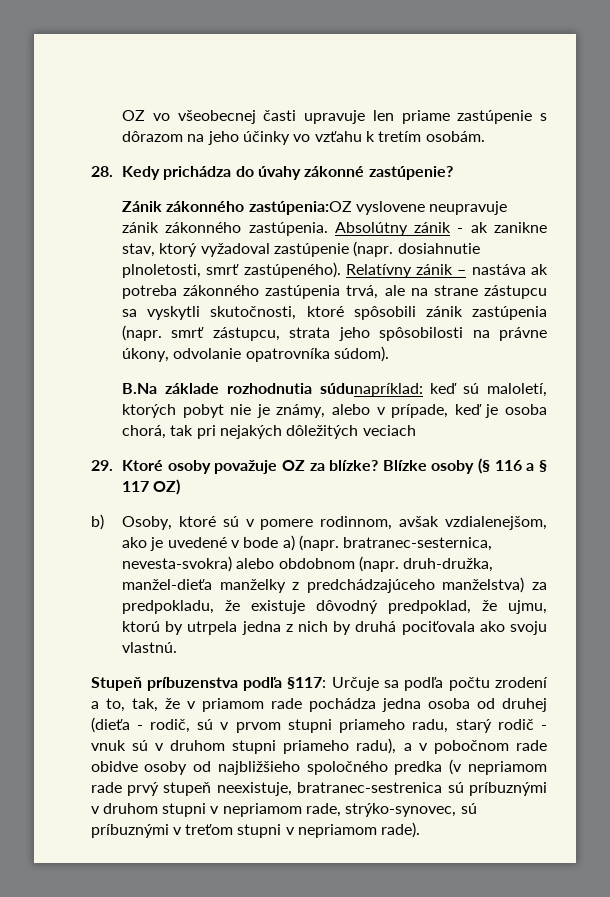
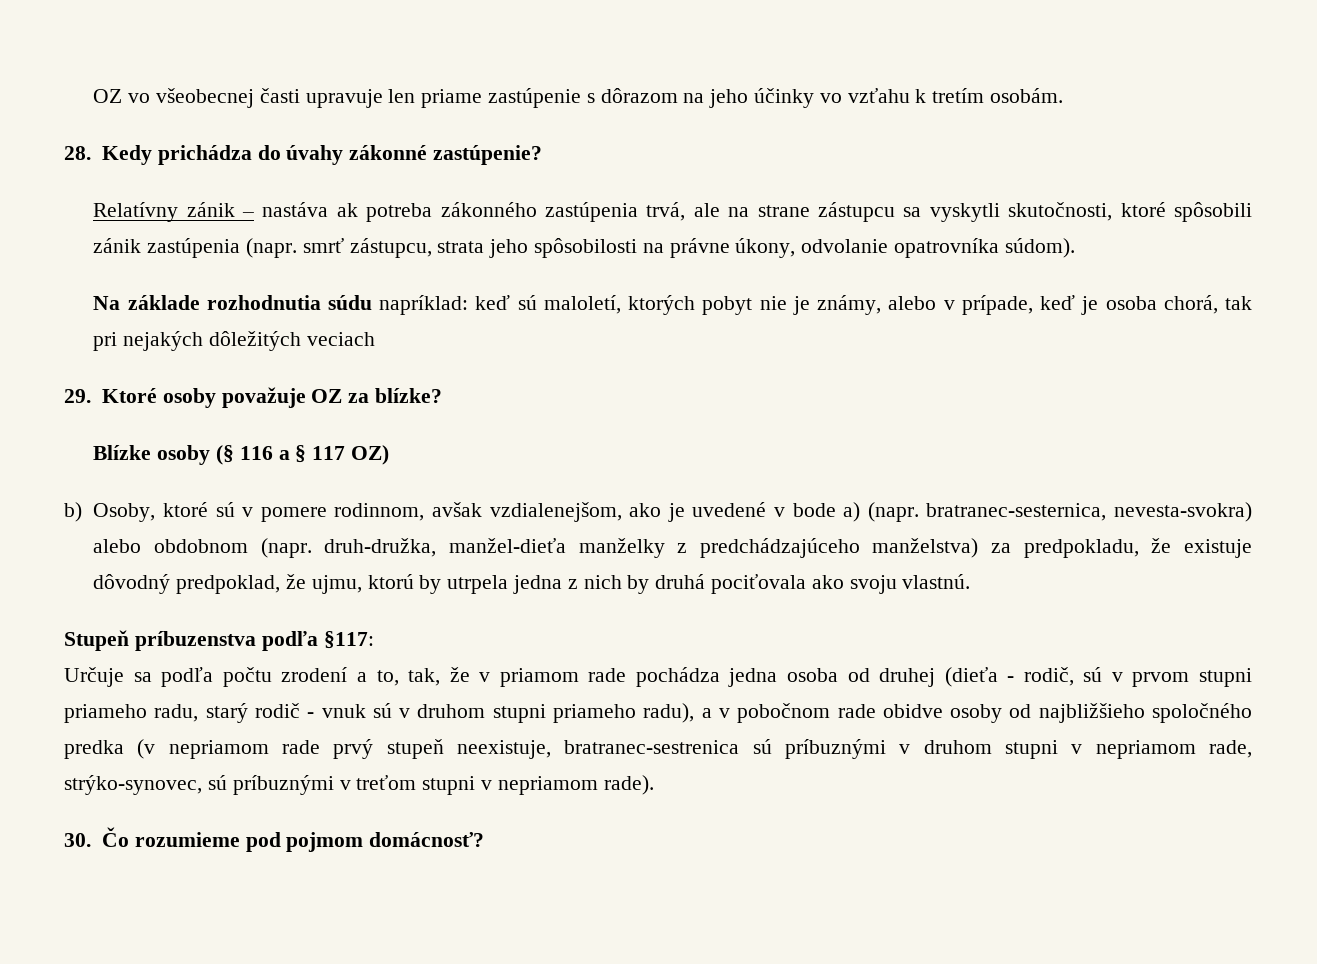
- Zánik zákonného zastúpenia:OZ vyslovene neupravuje zánik zákonného zastúpenia. Absolútny zánik - ak zanikne stav, ktorý vyžadoval zastúpenie (napr. dosiahnutie plnoletosti, smrť zastúpeného).
- B.Na základe rozhodnutia súdunapríklad: keď sú maloletí, ktorých pobyt nie je známy, alebo v prípade, keď je osoba chorá, tak pri nejakých dôležitých veciach
+ Na základe rozhodnutia súdu napríklad: keď sú maloletí, ktorých pobyt nie je známy, alebo v prípade, keď je osoba chorá, tak pri nejakých dôležitých veciach
- 29. Ktoré osoby považuje OZ za blízke? Blízke osoby (§ 116 a § 117 OZ)
+ 29. Ktoré osoby považuje OZ za blízke?
+ Blízke osoby (§ 116 a § 117 OZ)
- Stupeň príbuzenstva podľa §117: Určuje sa podľa počtu zrodení a to, tak, že v priamom rade pochádza jedna osoba od druhej (dieťa - rodič, sú v prvom stupni priameho radu, starý rodič - vnuk sú v druhom stupni priameho radu), a v pobočnom rade obidve osoby od najbližšieho spoločného predka (v nepriamom rade prvý stupeň neexistuje, bratranec-sestrenica sú príbuznými v druhom stupni v nepriamom rade, strýko-synovec, sú príbuznými v treťom stupni v nepriamom rade).
+ Stupeň príbuzenstva podľa §117:
+ Určuje sa podľa počtu zrodení a to, tak, že v priamom rade pochádza jedna osoba od druhej (dieťa - rodič, sú v prvom stupni priameho radu, starý rodič - vnuk sú v druhom stupni priameho radu), a v pobočnom rade obidve osoby od najbližšieho spoločného predka (v nepriamom rade prvý stupeň neexistuje, bratranec-sestrenica sú príbuznými v druhom stupni v nepriamom rade, strýko-synovec, sú príbuznými v treťom stupni v nepriamom rade).
+ 30. Čo rozumieme pod pojmom domácnosť?

